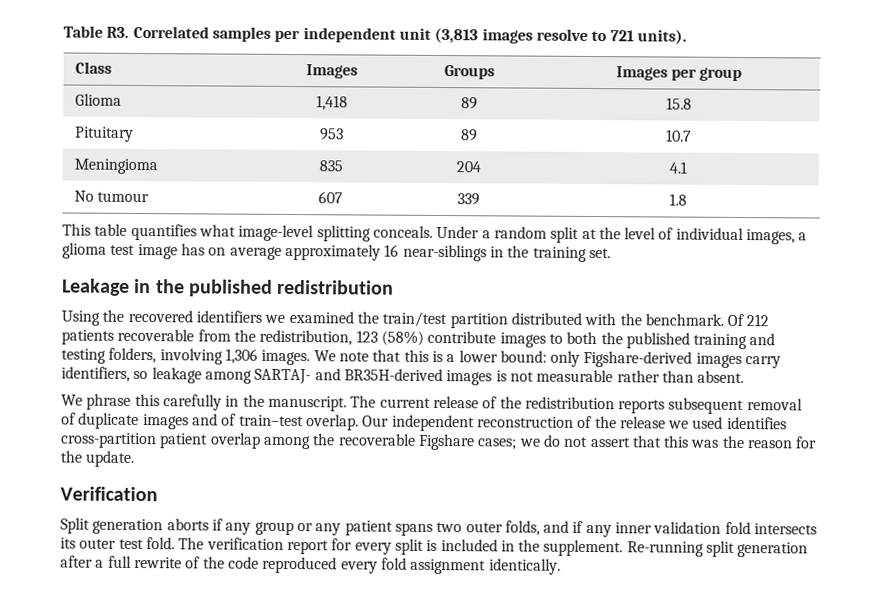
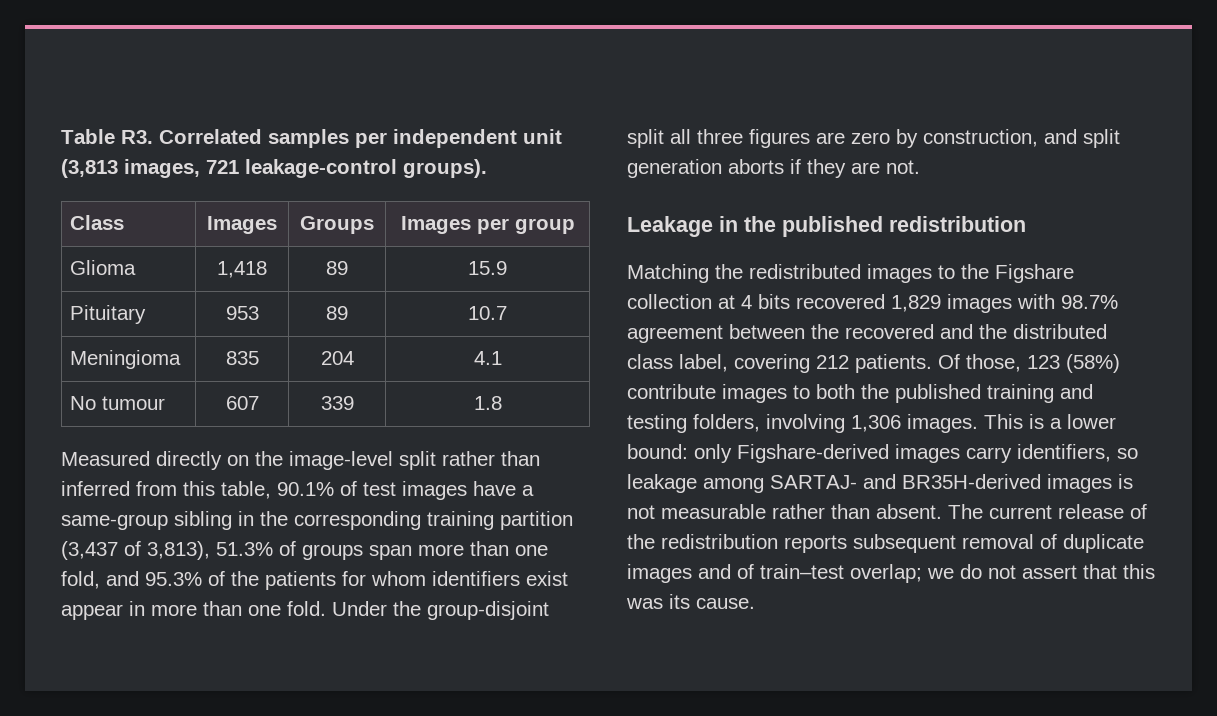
- Table R3. Correlated samples per independent unit (3,813 images resolve to 721 units).
+ Table R3. Correlated samples per independent unit (3,813 images, 721 leakage-control groups).
- Glioma | 1,418 | 89 | 15.8
+ Glioma | 1,418 | 89 | 15.9
- This table quantifies what image-level splitting conceals. Under a random split at the level of individual images, a glioma test image has on average approximately 16 near-siblings in the training set.
+ Measured directly on the image-level split rather than inferred from this table, 90.1% of test images have a same-group sibling in the corresponding training partition (3,437 of 3,813), 51.3% of groups span more than one fold, and 95.3% of the patients for whom identifiers exist appear in more than one fold. Under the group-disjoint split all three figures are zero by construction, and split generation aborts if they are not.
- Using the recovered identifiers we examined the train/test partition distributed with the benchmark. Of 212 patients recoverable from the redistribution, 123 (58%) contribute images to both the published training and testing folders, involving 1,306 images.
+ Matching the redistributed images to the Figshare collection at 4 bits recovered 1,829 images with 98.7% agreement between the recovered and the distributed class label, covering 212 patients. Of those, 123 (58%) contribute images to both the published training and testing folders, involving 1,306 images.
- We note that this is a lower bound: only Figshare-derived images carry identifiers, so leakage among SARTAJ- and BR35H-derived images is not measurable rather than absent.
- We phrase this carefully in the manuscript.
+ This is a lower bound: only Figshare-derived images carry identifiers, so leakage among SARTAJ- and BR35H-derived images is not measurable rather than absent.
- The current release of the redistribution reports subsequent removal of duplicate images and of train–test overlap. Our independent reconstruction of the release we used identifies cross-partition patient overlap among the recoverable Figshare cases; we do not assert that this was the reason for the update.
- Verification
- Split generation aborts if any group or any patient spans two outer folds, and if any inner validation fold intersects its outer test fold. The verification report for every split is included in the supplement. Re-running split generation after a full rewrite of the code reproduced every fold assignment identically.
+ The current release of the redistribution reports subsequent removal of duplicate images and of train–test overlap; we do not assert that this was its cause.

